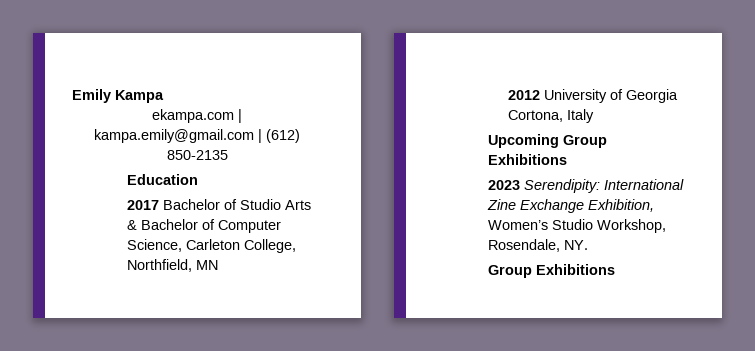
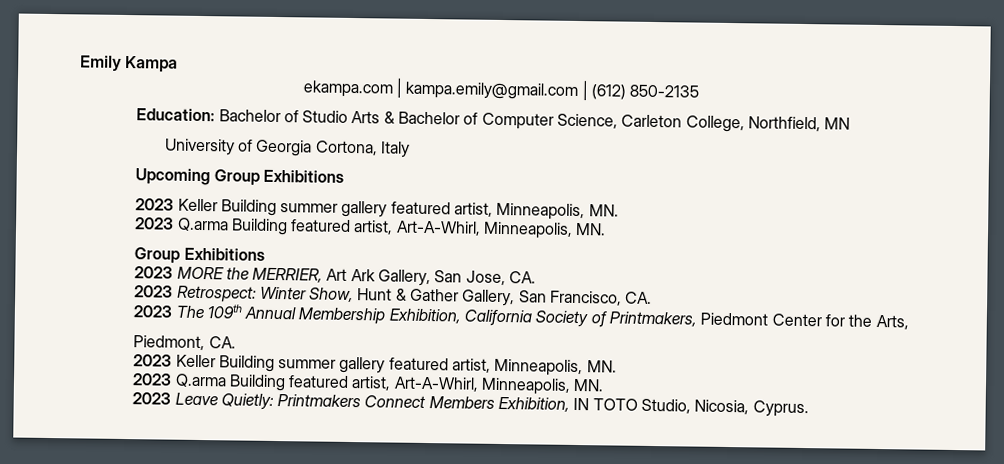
- Education
- 2017 Bachelor of Studio Arts & Bachelor of Computer Science, Carleton College, Northfield, MN
+ Education: Bachelor of Studio Arts & Bachelor of Computer Science, Carleton College, Northfield, MN
- 2012 University of Georgia Cortona, Italy
+ University of Georgia Cortona, Italy
  Upcoming Group Exhibitions
- 2023 Serendipity: International Zine Exchange Exhibition, Women’s Studio Workshop, Rosendale, NY.
+ 2023 Keller Building summer gallery featured artist, Minneapolis, MN.
+ 2023 Q.arma Building featured artist, Art-A-Whirl, Minneapolis, MN.
  Group Exhibitions
+ 2023 MORE the MERRIER, Art Ark Gallery, San Jose, CA.
+ 2023 Retrospect: Winter Show, Hunt & Gather Gallery, San Francisco, CA.
+ 2023 The 109th Annual Membership Exhibition, California Society of Printmakers, Piedmont Center for the Arts,
+ Piedmont, CA.
+ 2023 Keller Building summer gallery featured artist, Minneapolis, MN.
+ 2023 Q.arma Building featured artist, Art-A-Whirl, Minneapolis, MN.
+ 2023 Leave Quietly: Printmakers Connect Members Exhibition, IN TOTO Studio, Nicosia, Cyprus.

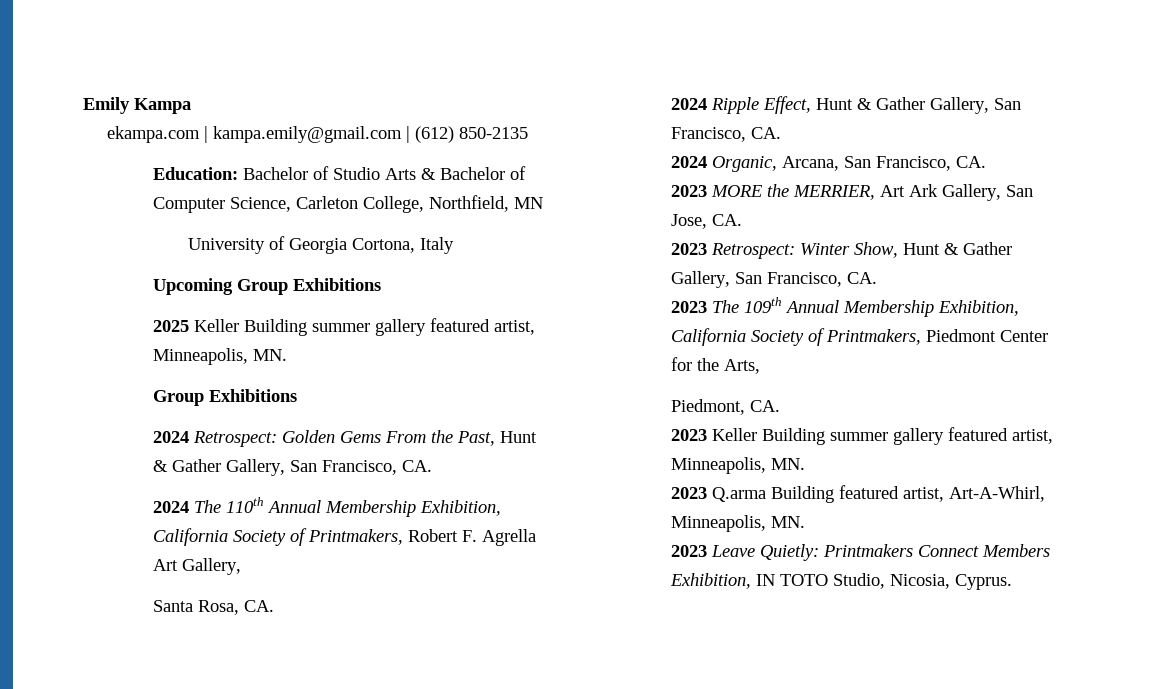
  Upcoming Group Exhibitions
- 2023 Keller Building summer gallery featured artist, Minneapolis, MN.
- 2023 Q.arma Building featured artist, Art-A-Whirl, Minneapolis, MN.
+ 2025 Keller Building summer gallery featured artist, Minneapolis, MN.
  Group Exhibitions
+ 2024 Retrospect: Golden Gems From the Past, Hunt & Gather Gallery, San Francisco, CA.
+ 2024 The 110th Annual Membership Exhibition, California Society of Printmakers, Robert F. Agrella Art Gallery,
+ Santa Rosa, CA.
+ 2024 Ripple Effect, Hunt & Gather Gallery, San Francisco, CA.
+ 2024 Organic, Arcana, San Francisco, CA.

